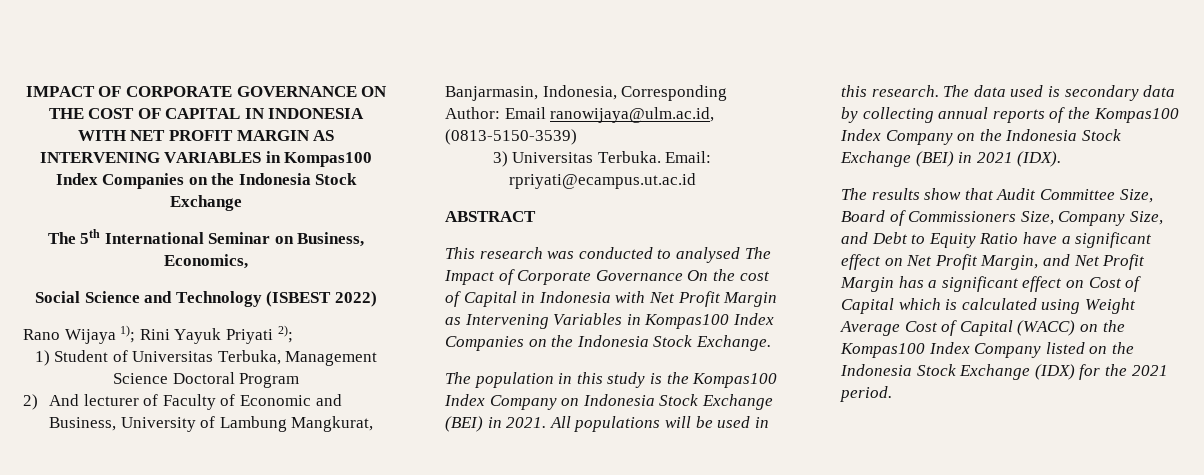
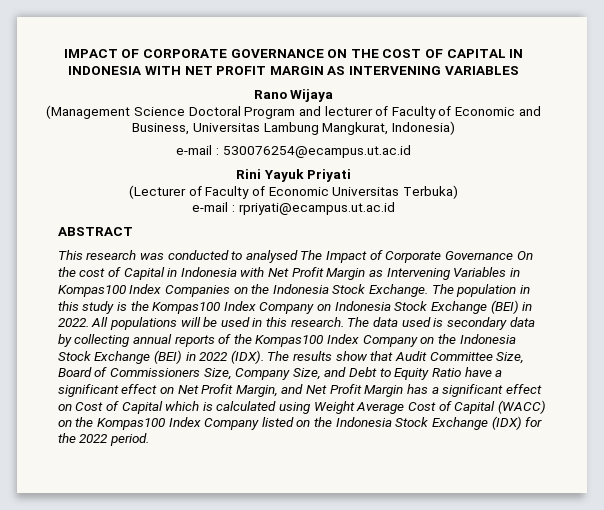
- IMPACT OF CORPORATE GOVERNANCE ON THE COST OF CAPITAL IN INDONESIA WITH NET PROFIT MARGIN AS INTERVENING VARIABLES in Kompas100 Index Companies on the Indonesia Stock Exchange
- The 5th International Seminar on Business, Economics,
- Social Science and Technology (ISBEST 2022)
- Rano Wijaya 1); Rini Yayuk Priyati 2);
- 1) Student of Universitas Terbuka, Management Science Doctoral Program
- 2) And lecturer of Faculty of Economic and Business, University of Lambung Mangkurat, Banjarmasin, Indonesia, Corresponding Author: Email ranowijaya@ulm.ac.id, (0813-5150-3539)
- 3) Universitas Terbuka. Email: rpriyati@ecampus.ut.ac.id
+ IMPACT OF CORPORATE GOVERNANCE ON THE COST OF CAPITAL IN INDONESIA WITH NET PROFIT MARGIN AS INTERVENING VARIABLES
+ Rano Wijaya
+ (Management Science Doctoral Program and lecturer of Faculty of Economic and Business, Universitas Lambung Mangkurat, Indonesia)
+ e-mail : 530076254@ecampus.ut.ac.id
+ Rini Yayuk Priyati
+ (Lecturer of Faculty of Economic Universitas Terbuka)
+ e-mail : rpriyati@ecampus.ut.ac.id
- This research was conducted to analysed The Impact of Corporate Governance On the cost of Capital in Indonesia with Net Profit Margin as Intervening Variables in Kompas100 Index Companies on the Indonesia Stock Exchange.
- The population in this study is the Kompas100 Index Company on Indonesia Stock Exchange (BEI) in 2021.
+ This research was conducted to analysed The Impact of Corporate Governance On the cost of Capital in Indonesia with Net Profit Margin as Intervening Variables in Kompas100 Index Companies on the Indonesia Stock Exchange. The population in this study is the Kompas100 Index Company on Indonesia Stock Exchange (BEI) in 2022.
- The data used is secondary data by collecting annual reports of the Kompas100 Index Company on the Indonesia Stock Exchange (BEI) in 2021 (IDX).
- The results show that Audit Committee Size, Board of Commissioners Size, Company Size, and Debt to Equity Ratio have a significant effect on Net Profit Margin, and Net Profit Margin has a significant effect on Cost of Capital which is calculated using Weight Average Cost of Capital (WACC) on the Kompas100 Index Company listed on the Indonesia Stock Exchange (IDX) for the 2021 period.
+ The data used is secondary data by collecting annual reports of the Kompas100 Index Company on the Indonesia Stock Exchange (BEI) in 2022 (IDX). The results show that Audit Committee Size, Board of Commissioners Size, Company Size, and Debt to Equity Ratio have a significant effect on Net Profit Margin, and Net Profit Margin has a significant effect on Cost of Capital which is calculated using Weight Average Cost of Capital (WACC) on the Kompas100 Index Company listed on the Indonesia Stock Exchange (IDX) for the 2022 period.

